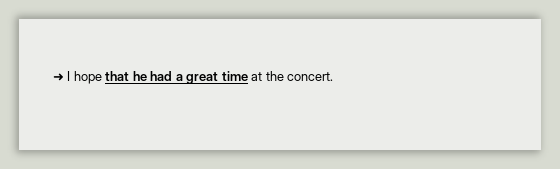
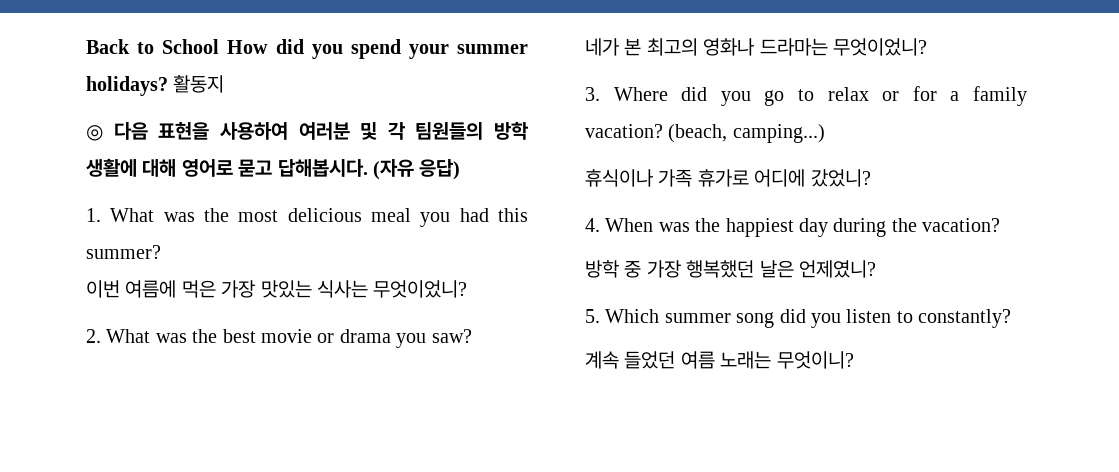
- ➜ I hope that he had a great time at the concert.
+ Back to School How did you spend your summer holidays? 활동지
+ ◎ 다음 표현을 사용하여 여러분 및 각 팀원들의 방학 생활에 대해 영어로 묻고 답해봅시다. (자유 응답)
+ 1. What was the most delicious meal you had this summer?
+ 이번 여름에 먹은 가장 맛있는 식사는 무엇이었니?
+ 2. What was the best movie or drama you saw?
+ 네가 본 최고의 영화나 드라마는 무엇이었니?
+ 3. Where did you go to relax or for a family vacation? (beach, camping...)
+ 휴식이나 가족 휴가로 어디에 갔었니?
+ 4. When was the happiest day during the vacation?
+ 방학 중 가장 행복했던 날은 언제였니?
+ 5. Which summer song did you listen to constantly?
+ 계속 들었던 여름 노래는 무엇이니?

